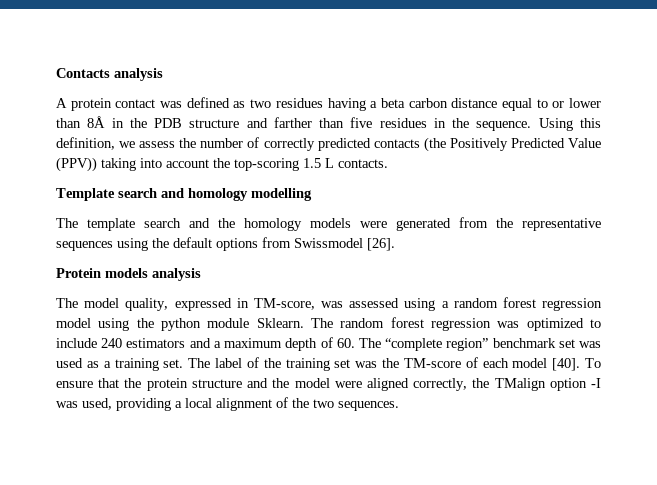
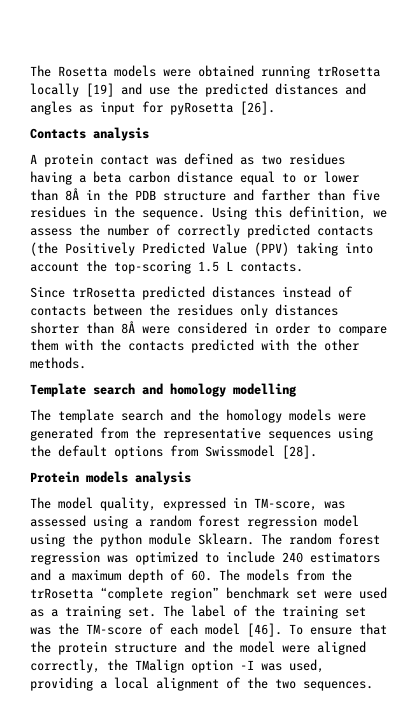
+ The Rosetta models were obtained running trRosetta locally [19] and use the predicted distances and angles as input for pyRosetta [26].
- Using this definition, we assess the number of correctly predicted contacts (the Positively Predicted Value (PPV)) taking into account the top-scoring 1.5 L contacts.
+ Using this definition, we assess the number of correctly predicted contacts (the Positively Predicted Value (PPV) taking into account the top-scoring 1.5 L contacts.
+ Since trRosetta predicted distances instead of contacts between the residues only distances shorter than 8Å were considered in order to compare them with the contacts predicted with the other methods.
- The template search and the homology models were generated from the representative sequences using the default options from Swissmodel [26].
+ The template search and the homology models were generated from the representative sequences using the default options from Swissmodel [28].
- The random forest regression was optimized to include 240 estimators and a maximum depth of 60. The “complete region” benchmark set was used as a training set.
+ The random forest regression was optimized to include 240 estimators and a maximum depth of 60. The models from the trRosetta “complete region” benchmark set were used as a training set.
- The label of the training set was the TM-score of each model [40].
+ The label of the training set was the TM-score of each model [46].

